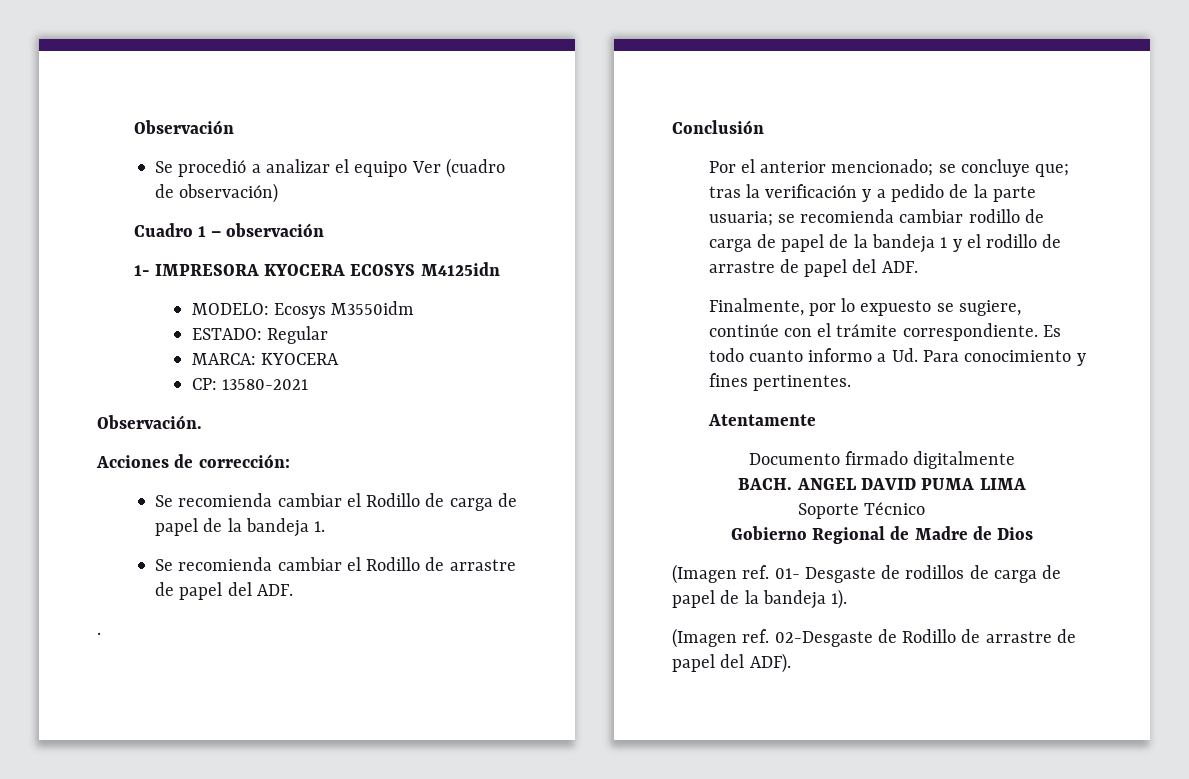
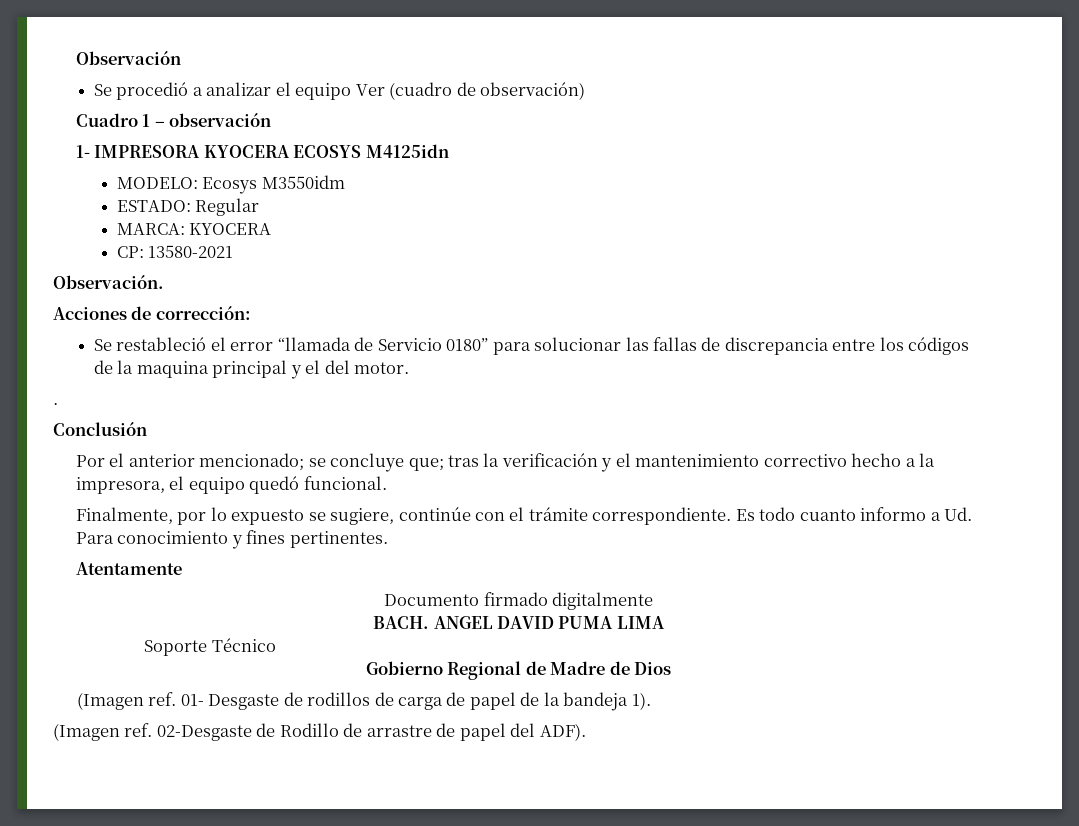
- Se recomienda cambiar el Rodillo de carga de papel de la bandeja 1.
- Se recomienda cambiar el Rodillo de arrastre de papel del ADF.
+ Se restableció el error “llamada de Servicio 0180” para solucionar las fallas de discrepancia entre los códigos de la maquina principal y el del motor.
- Por el anterior mencionado; se concluye que; tras la verificación y a pedido de la parte usuaria; se recomienda cambiar rodillo de carga de papel de la bandeja 1 y el rodillo de arrastre de papel del ADF.
+ Por el anterior mencionado; se concluye que; tras la verificación y el mantenimiento correctivo hecho a la impresora, el equipo quedó funcional.

